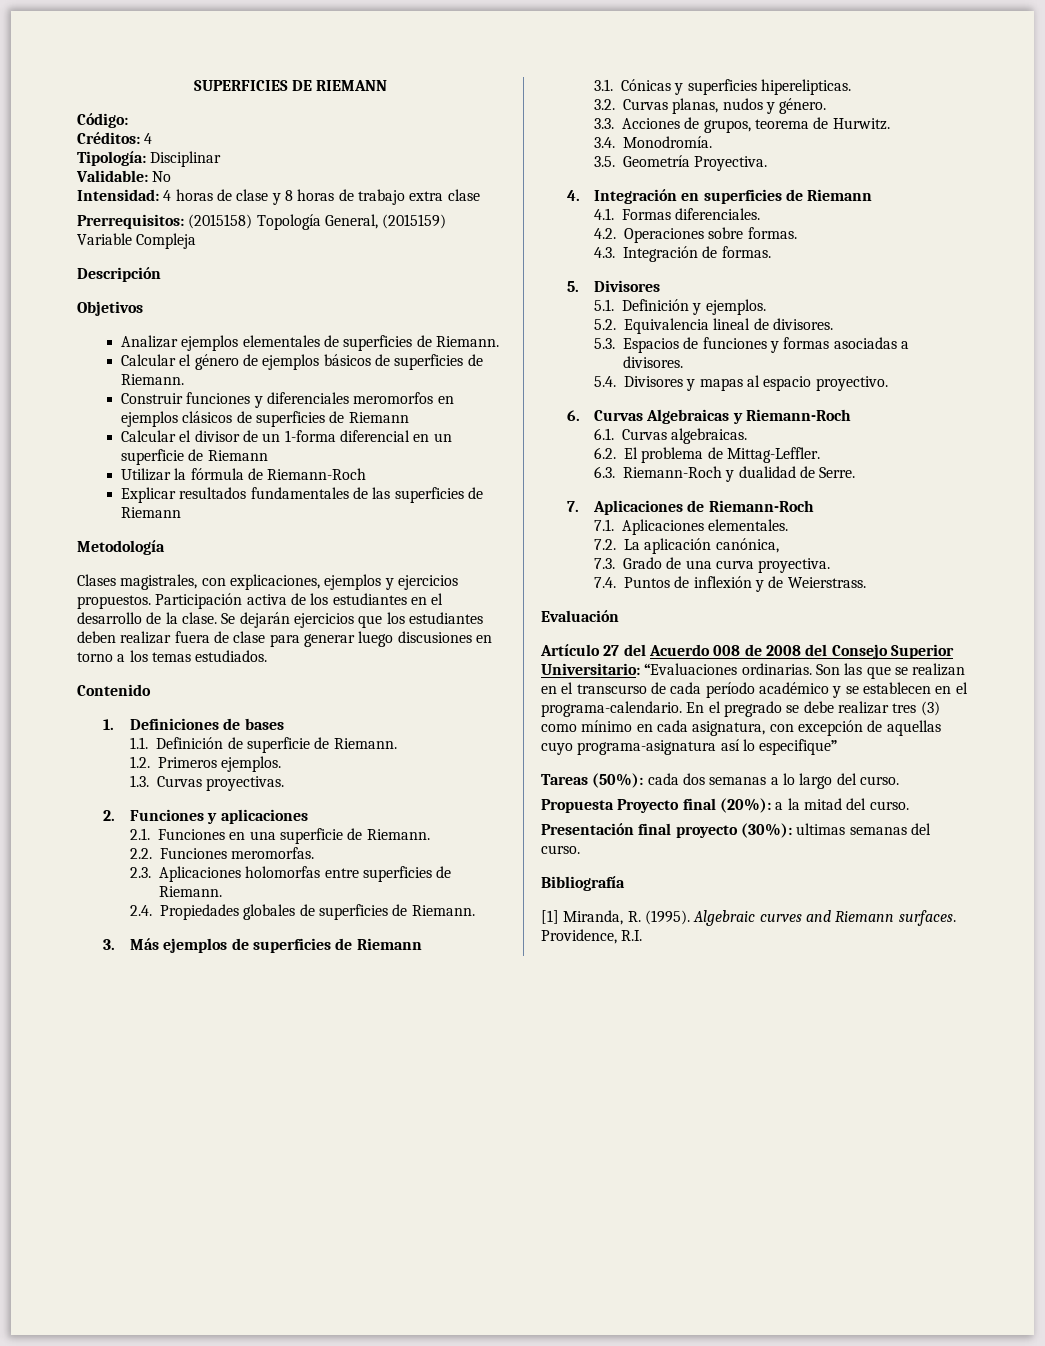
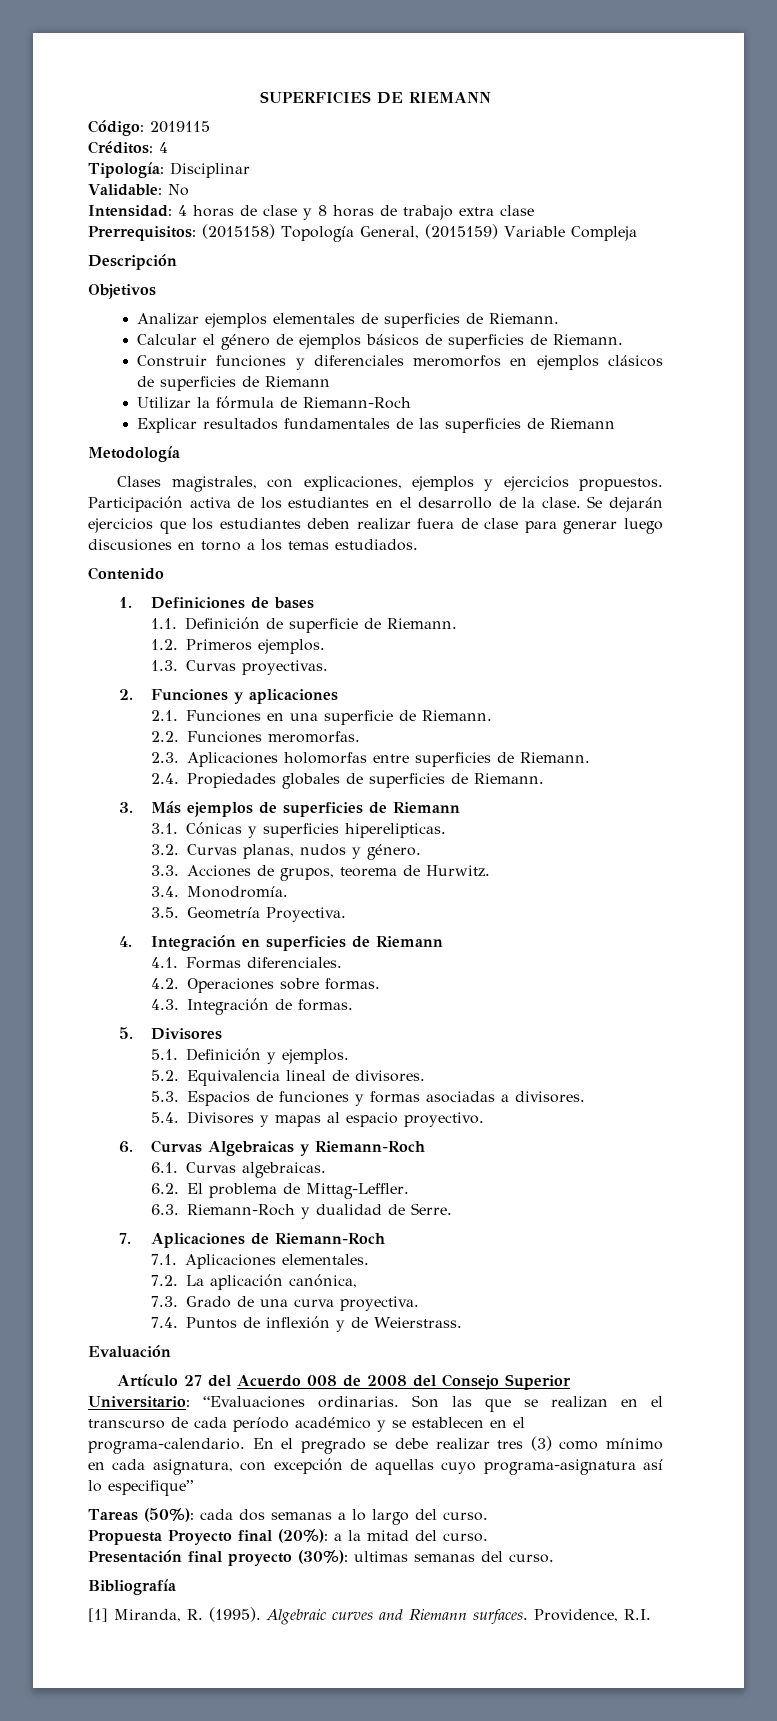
- Código:
+ Código: 2019115
- Calcular el divisor de un 1-forma diferencial en un superficie de Riemann

